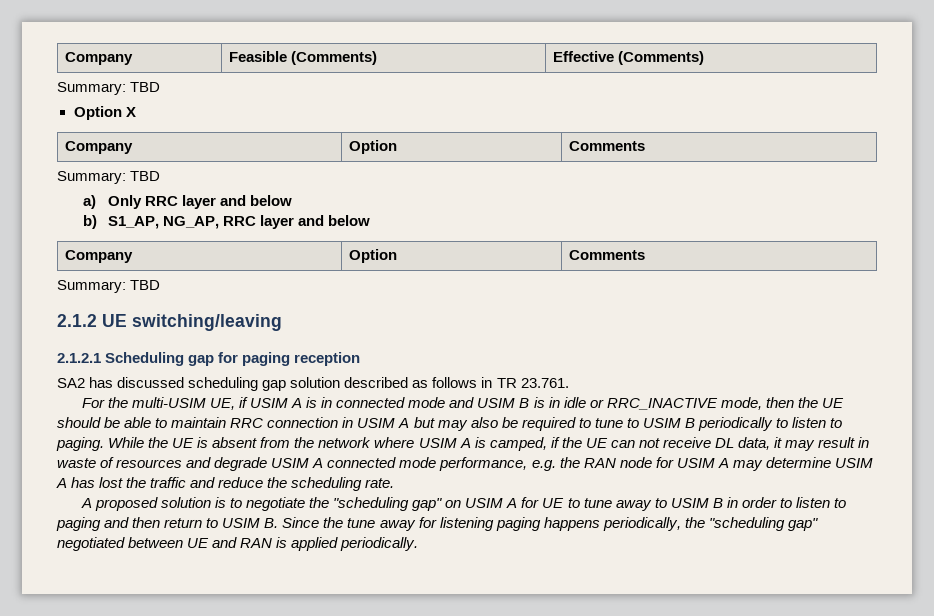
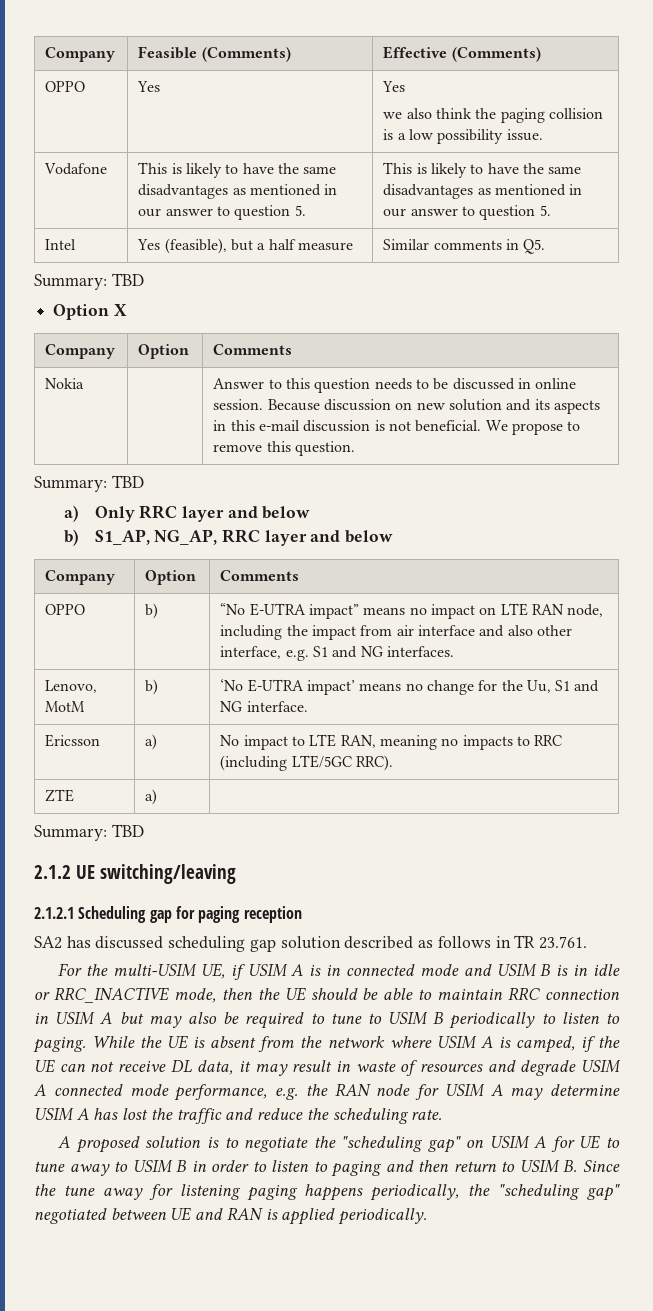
+ OPPO | Yes | Yes
+ we also think the paging collision is a low possibility issue.
+ Vodafone | This is likely to have the same disadvantages as mentioned in our answer to question 5. | This is likely to have the same disadvantages as mentioned in our answer to question 5.
+ Intel | Yes (feasible), but a half measure | Similar comments in Q5.
+ Nokia | | Answer to this question needs to be discussed in online session. Because discussion on new solution and its aspects in this e-mail discussion is not beneficial. We propose to remove this question.
+ OPPO | b) | “No E-UTRA impact” means no impact on LTE RAN node, including the impact from air interface and also other interface, e.g. S1 and NG interfaces.
+ Lenovo, MotM | b) | ‘No E-UTRA impact’ means no change for the Uu, S1 and NG interface.
+ Ericsson | a) | No impact to LTE RAN, meaning no impacts to RRC (including LTE/5GC RRC).
+ ZTE | a) |

